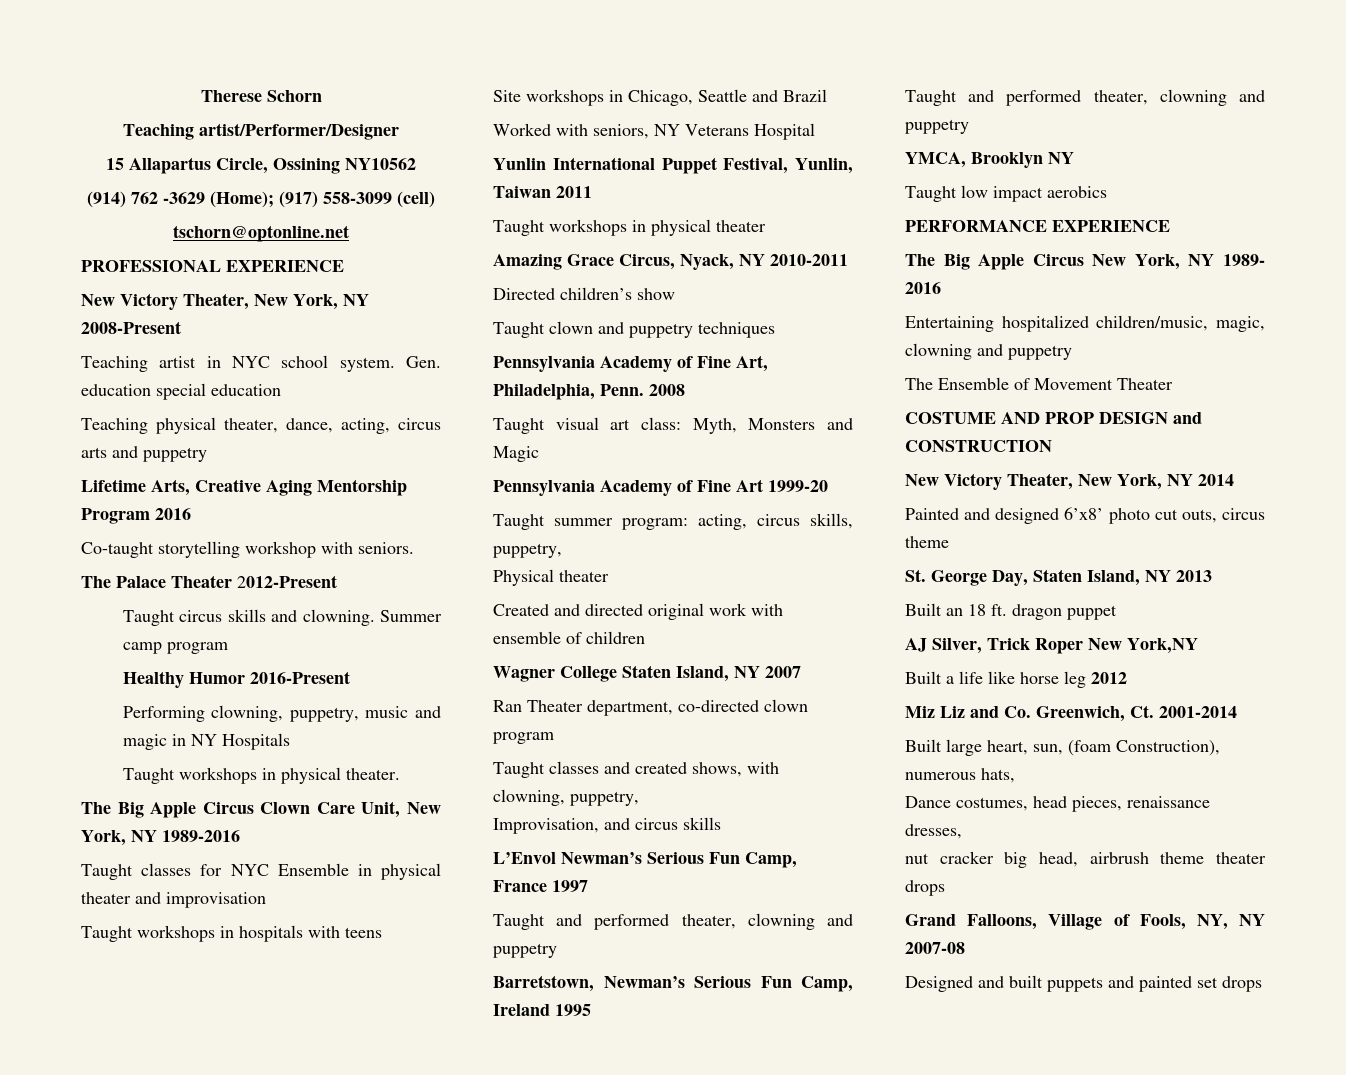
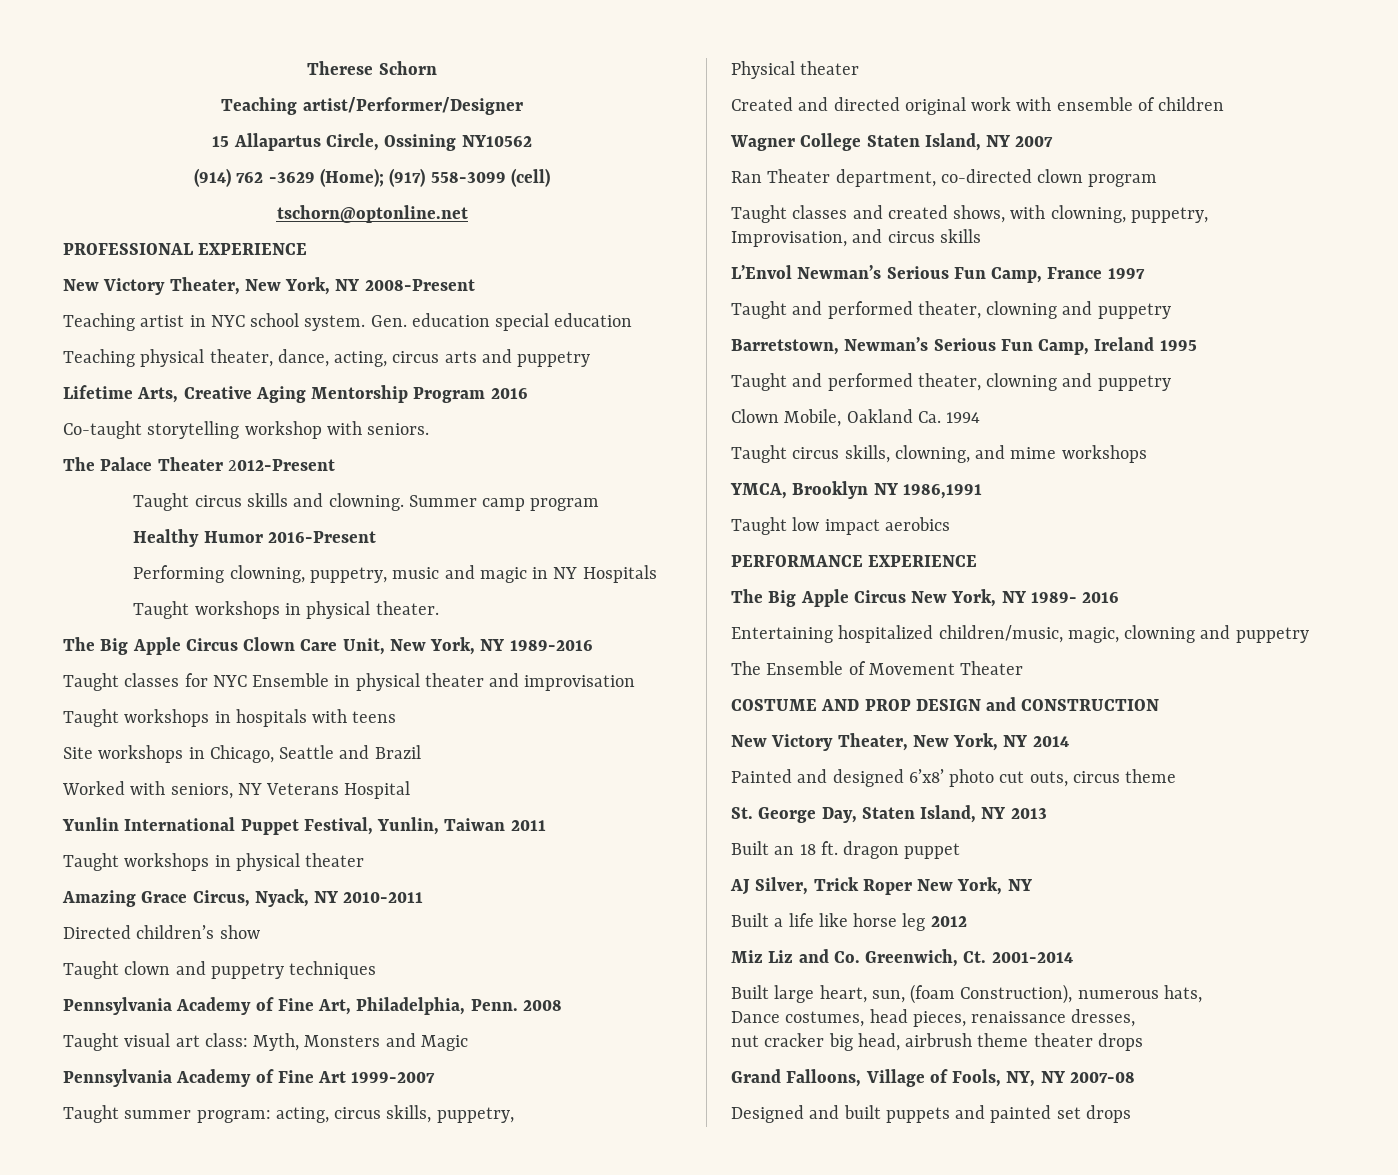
- Pennsylvania Academy of Fine Art 1999-20
+ Pennsylvania Academy of Fine Art 1999-2007
+ Clown Mobile, Oakland Ca. 1994
+ Taught circus skills, clowning, and mime workshops
- YMCA, Brooklyn NY
+ YMCA, Brooklyn NY 1986,1991
- AJ Silver, Trick Roper New York,NY
+ AJ Silver, Trick Roper New York, NY

